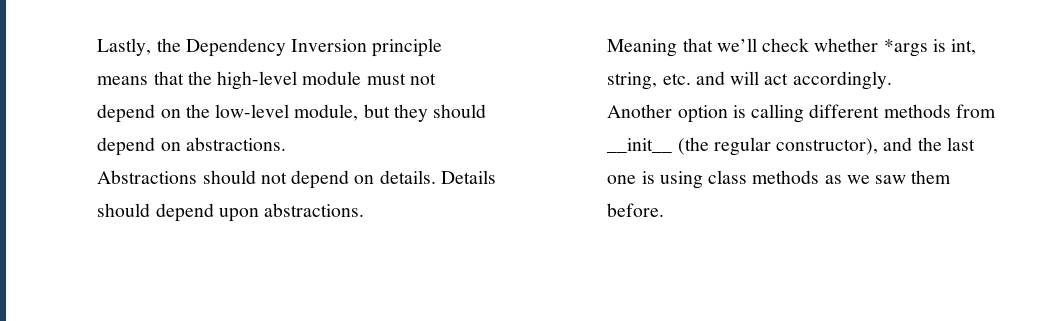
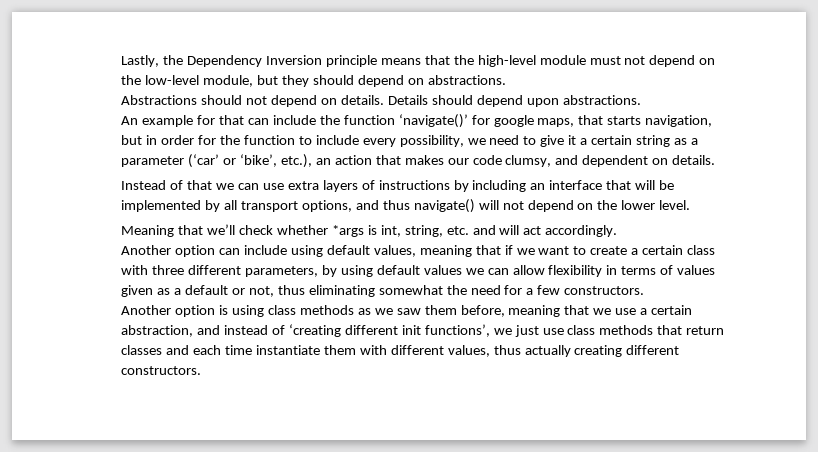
+ An example for that can include the function ‘navigate()’ for google maps, that starts navigation, but in order for the function to include every possibility, we need to give it a certain string as a parameter (‘car’ or ‘bike’, etc.), an action that makes our code clumsy, and dependent on details.
+ Instead of that we can use extra layers of instructions by including an interface that will be implemented by all transport options, and thus navigate() will not depend on the lower level.
- Another option is calling different methods from __init__ (the regular constructor), and the last one is using class methods as we saw them before.
+ Another option can include using default values, meaning that if we want to create a certain class with three different parameters, by using default values we can allow flexibility in terms of values given as a default or not, thus eliminating somewhat the need for a few constructors.
+ Another option is using class methods as we saw them before, meaning that we use a certain abstraction, and instead of ‘creating different init functions’, we just use class methods that return classes and each time instantiate them with different values, thus actually creating different constructors.

